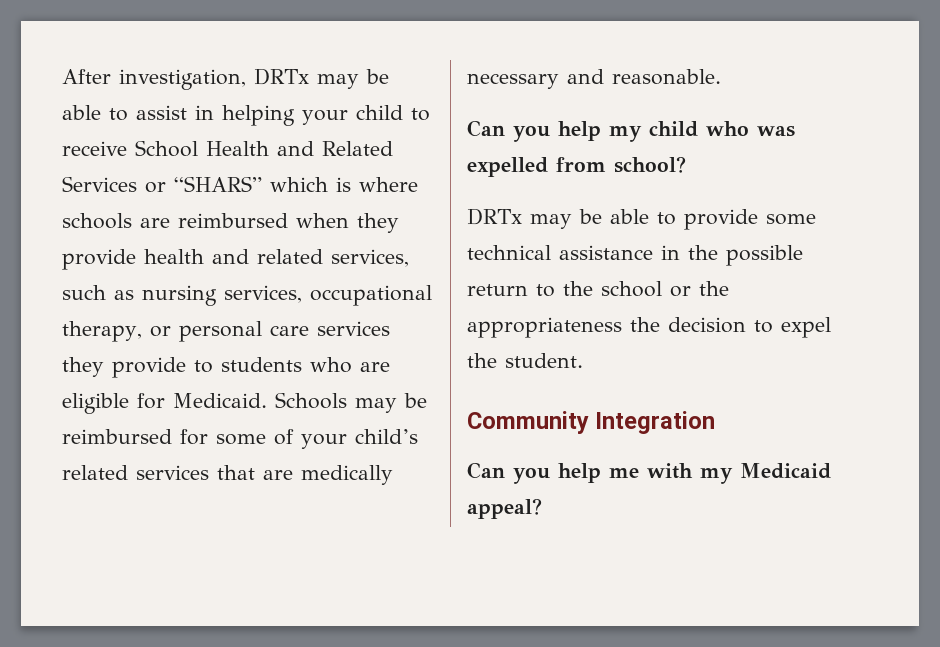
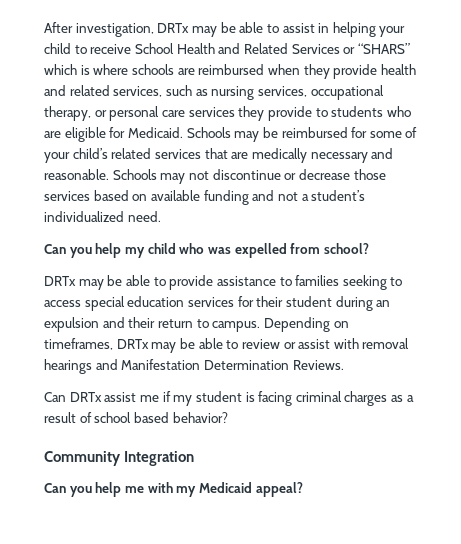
+ Schools may not discontinue or decrease those services based on available funding and not a student’s individualized need.
- DRTx may be able to provide some technical assistance in the possible return to the school or the appropriateness the decision to expel the student.
+ DRTx may be able to provide assistance to families seeking to access special education services for their student during an expulsion and their return to campus. Depending on timeframes, DRTx may be able to review or assist with removal hearings and Manifestation Determination Reviews.
+ Can DRTx assist me if my student is facing criminal charges as a result of school based behavior?

